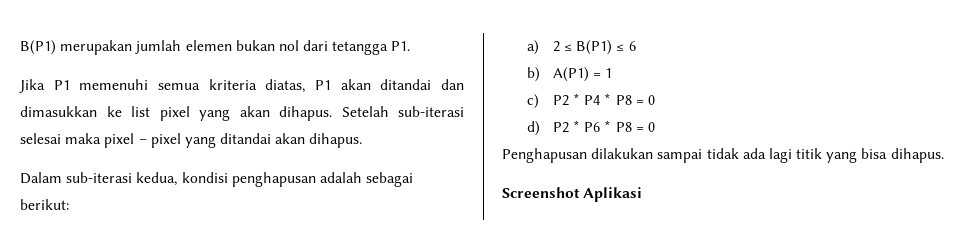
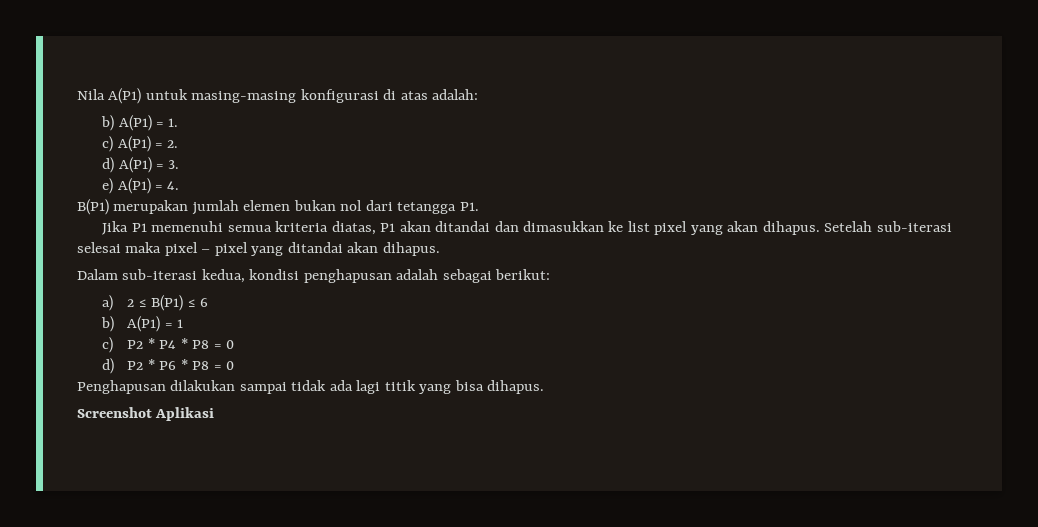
+ Nila A(P1) untuk masing-masing konfigurasi di atas adalah:
+ b) A(P1) = 1.
+ c) A(P1) = 2.
+ d) A(P1) = 3.
+ e) A(P1) = 4.

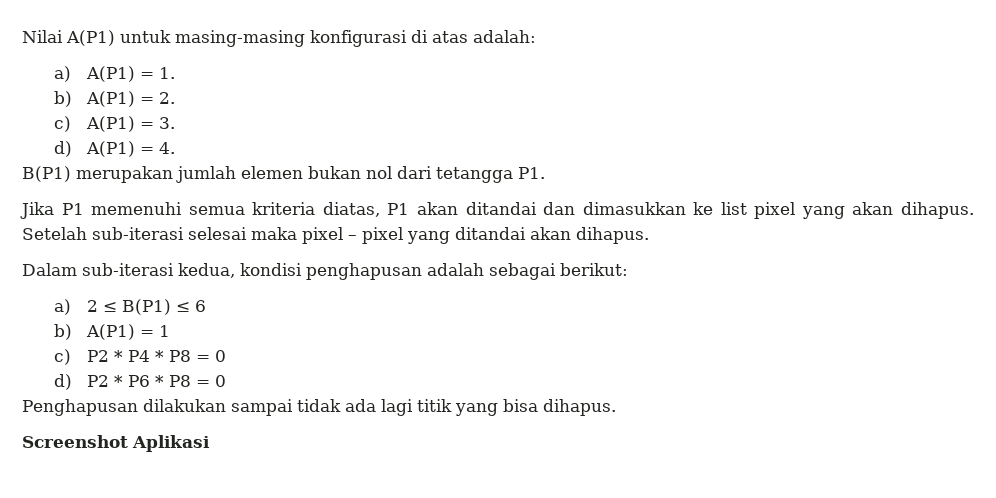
- Nila A(P1) untuk masing-masing konfigurasi di atas adalah:
+ Nilai A(P1) untuk masing-masing konfigurasi di atas adalah:
- b) A(P1) = 1.
+ a) A(P1) = 1.
- c) A(P1) = 2.
+ b) A(P1) = 2.
- d) A(P1) = 3.
+ c) A(P1) = 3.
- e) A(P1) = 4.
+ d) A(P1) = 4.

